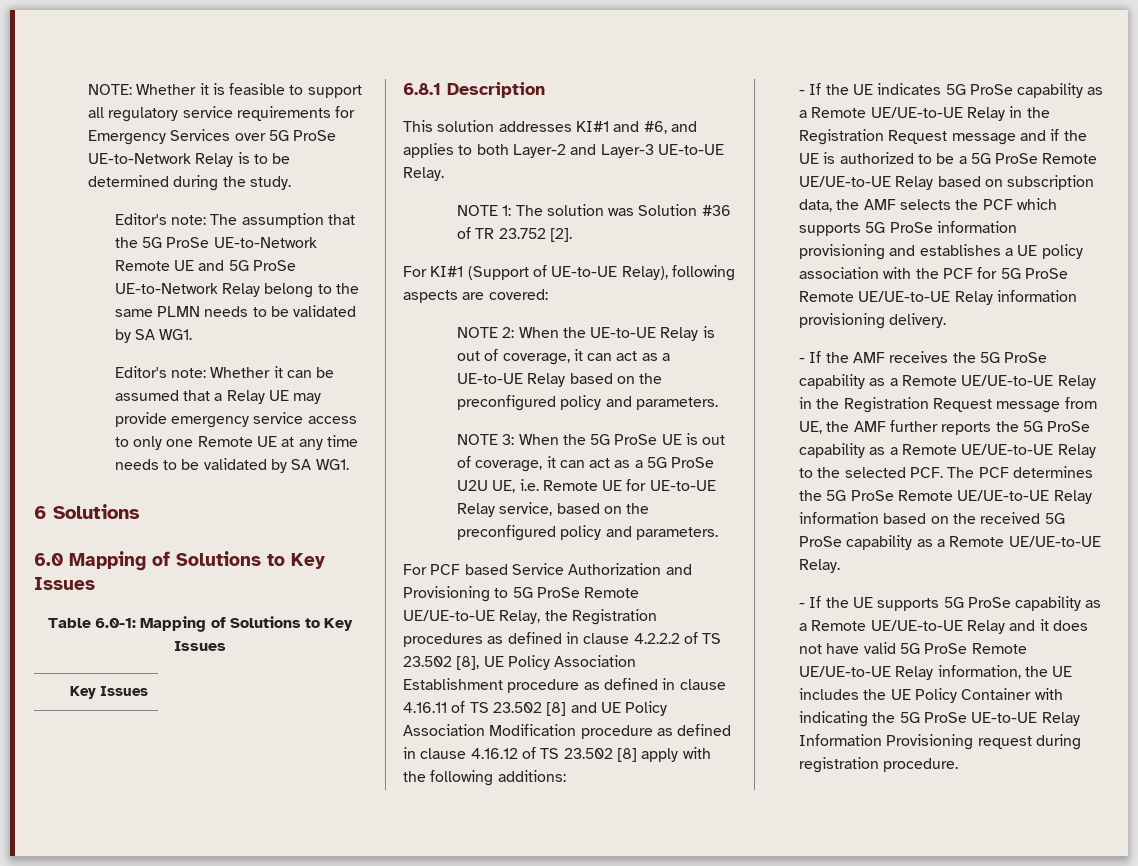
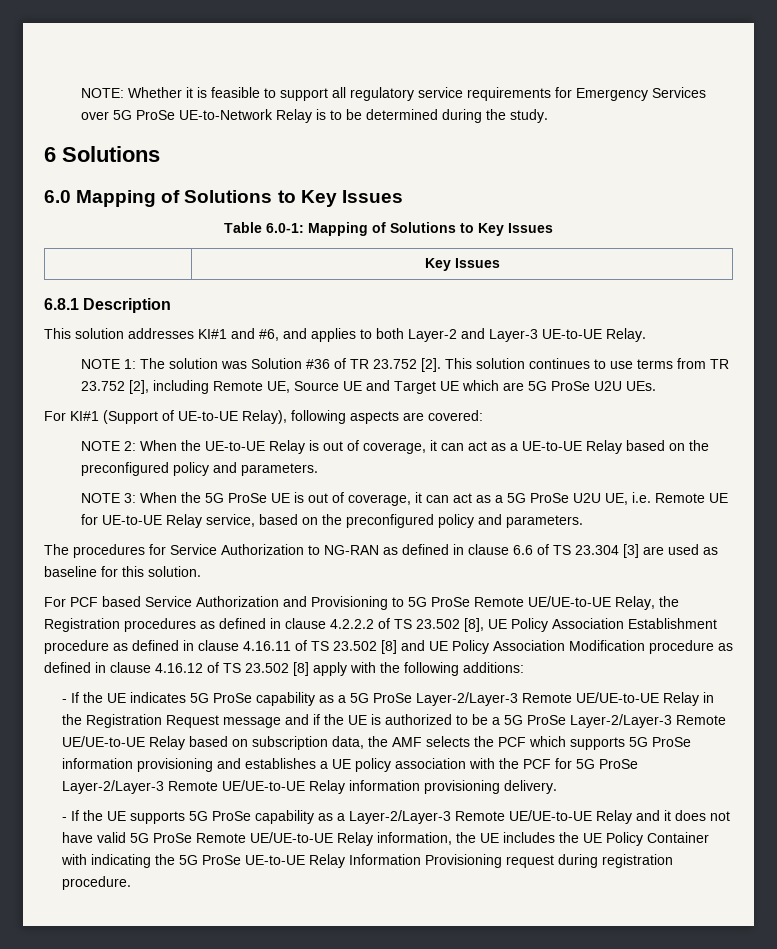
- Editor's note: The assumption that the 5G ProSe UE-to-Network Remote UE and 5G ProSe UE-to-Network Relay belong to the same PLMN needs to be validated by SA WG1.
- Editor's note: Whether it can be assumed that a Relay UE may provide emergency service access to only one Remote UE at any time needs to be validated by SA WG1.
+ This solution continues to use terms from TR 23.752 [2], including Remote UE, Source UE and Target UE which are 5G ProSe U2U UEs.
+ The procedures for Service Authorization to NG-RAN as defined in clause 6.6 of TS 23.304 [3] are used as baseline for this solution.
- - If the UE indicates 5G ProSe capability as a Remote UE/UE-to-UE Relay in the Registration Request message and if the UE is authorized to be a 5G ProSe Remote UE/UE-to-UE Relay based on subscription data, the AMF selects the PCF which supports 5G ProSe information provisioning and establishes a UE policy association with the PCF for 5G ProSe Remote UE/UE-to-UE Relay information provisioning delivery.
+ - If the UE indicates 5G ProSe capability as a 5G ProSe Layer-2/Layer-3 Remote UE/UE-to-UE Relay in the Registration Request message and if the UE is authorized to be a 5G ProSe Layer-2/Layer-3 Remote UE/UE-to-UE Relay based on subscription data, the AMF selects the PCF which supports 5G ProSe information provisioning and establishes a UE policy association with the PCF for 5G ProSe Layer-2/Layer-3 Remote UE/UE-to-UE Relay information provisioning delivery.
- - If the AMF receives the 5G ProSe capability as a Remote UE/UE-to-UE Relay in the Registration Request message from UE, the AMF further reports the 5G ProSe capability as a Remote UE/UE-to-UE Relay to the selected PCF. The PCF determines the 5G ProSe Remote UE/UE-to-UE Relay information based on the received 5G ProSe capability as a Remote UE/UE-to-UE Relay.
- - If the UE supports 5G ProSe capability as a Remote UE/UE-to-UE Relay and it does not have valid 5G ProSe Remote UE/UE-to-UE Relay information, the UE includes the UE Policy Container with indicating the 5G ProSe UE-to-UE Relay Information Provisioning request during registration procedure.
+ - If the UE supports 5G ProSe capability as a Layer-2/Layer-3 Remote UE/UE-to-UE Relay and it does not have valid 5G ProSe Remote UE/UE-to-UE Relay information, the UE includes the UE Policy Container with indicating the 5G ProSe UE-to-UE Relay Information Provisioning request during registration procedure.

